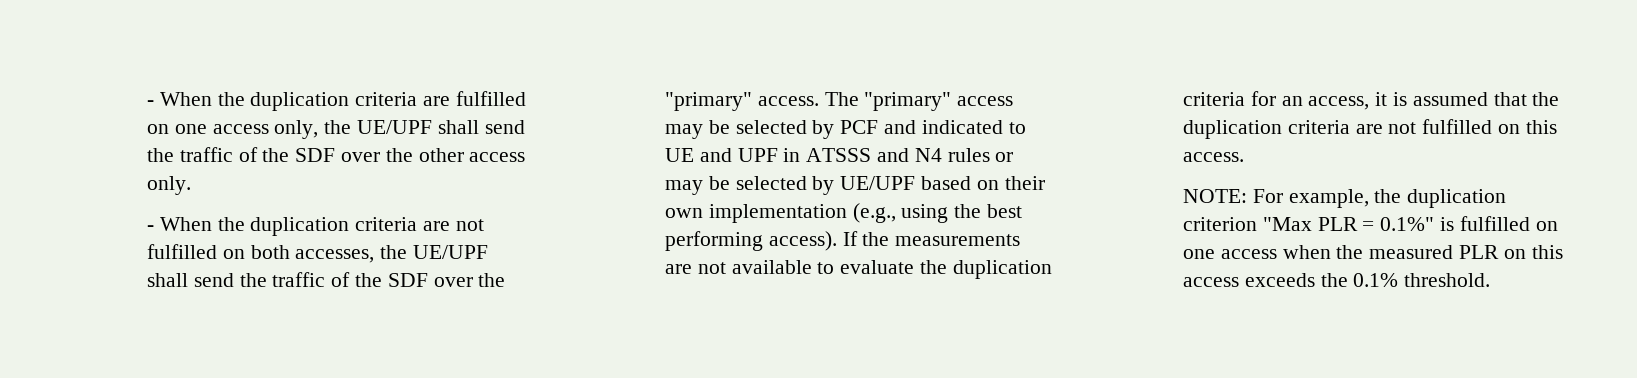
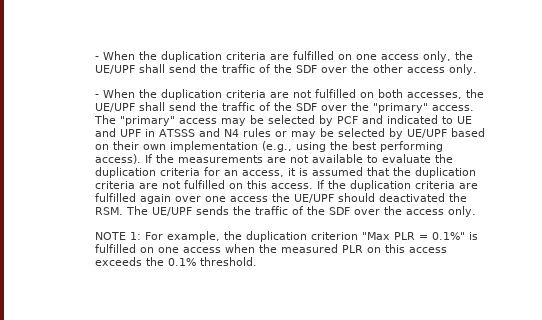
- If the measurements are not available to evaluate the duplication criteria for an access, it is assumed that the duplication criteria are not fulfilled on this access.
- NOTE: For example, the duplication criterion "Max PLR = 0.1%" is fulfilled on one access when the measured PLR on this access exceeds the 0.1% threshold.
+ If the measurements are not available to evaluate the duplication criteria for an access, it is assumed that the duplication criteria are not fulfilled on this access. If the duplication criteria are fulfilled again over one access the UE/UPF should deactivated the RSM. The UE/UPF sends the traffic of the SDF over the access only.
+ NOTE 1: For example, the duplication criterion "Max PLR = 0.1%" is fulfilled on one access when the measured PLR on this access exceeds the 0.1% threshold.

